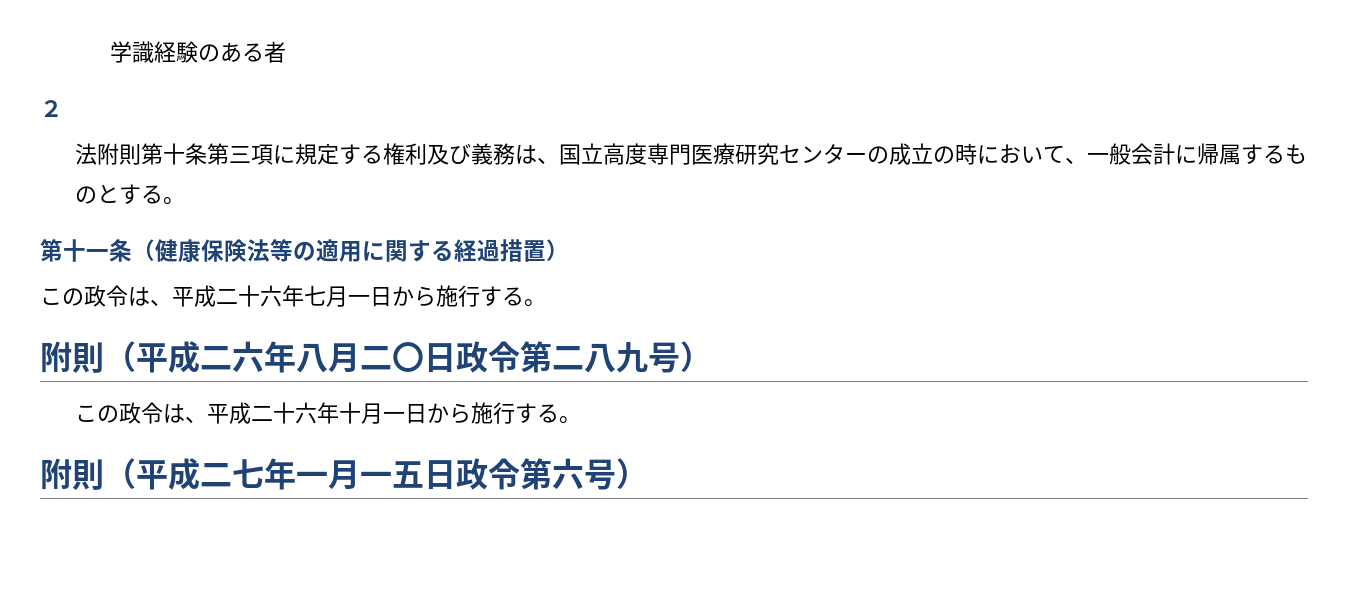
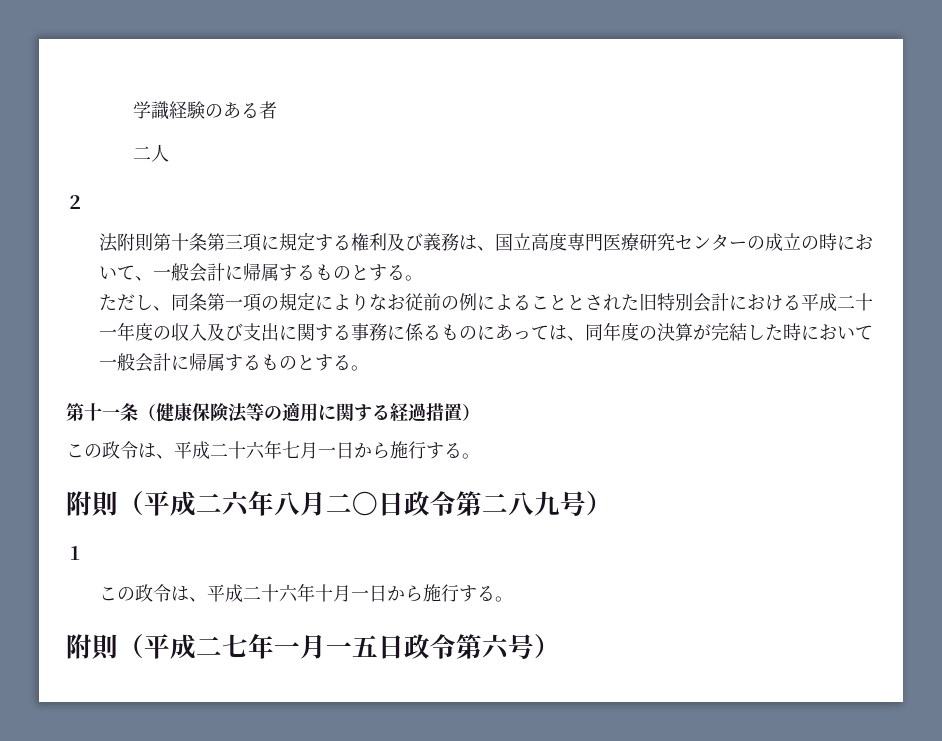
+ 二人
+ ただし、同条第一項の規定によりなお従前の例によることとされた旧特別会計における平成二十一年度の収入及び支出に関する事務に係るものにあっては、同年度の決算が完結した時において一般会計に帰属するものとする。
+ １

